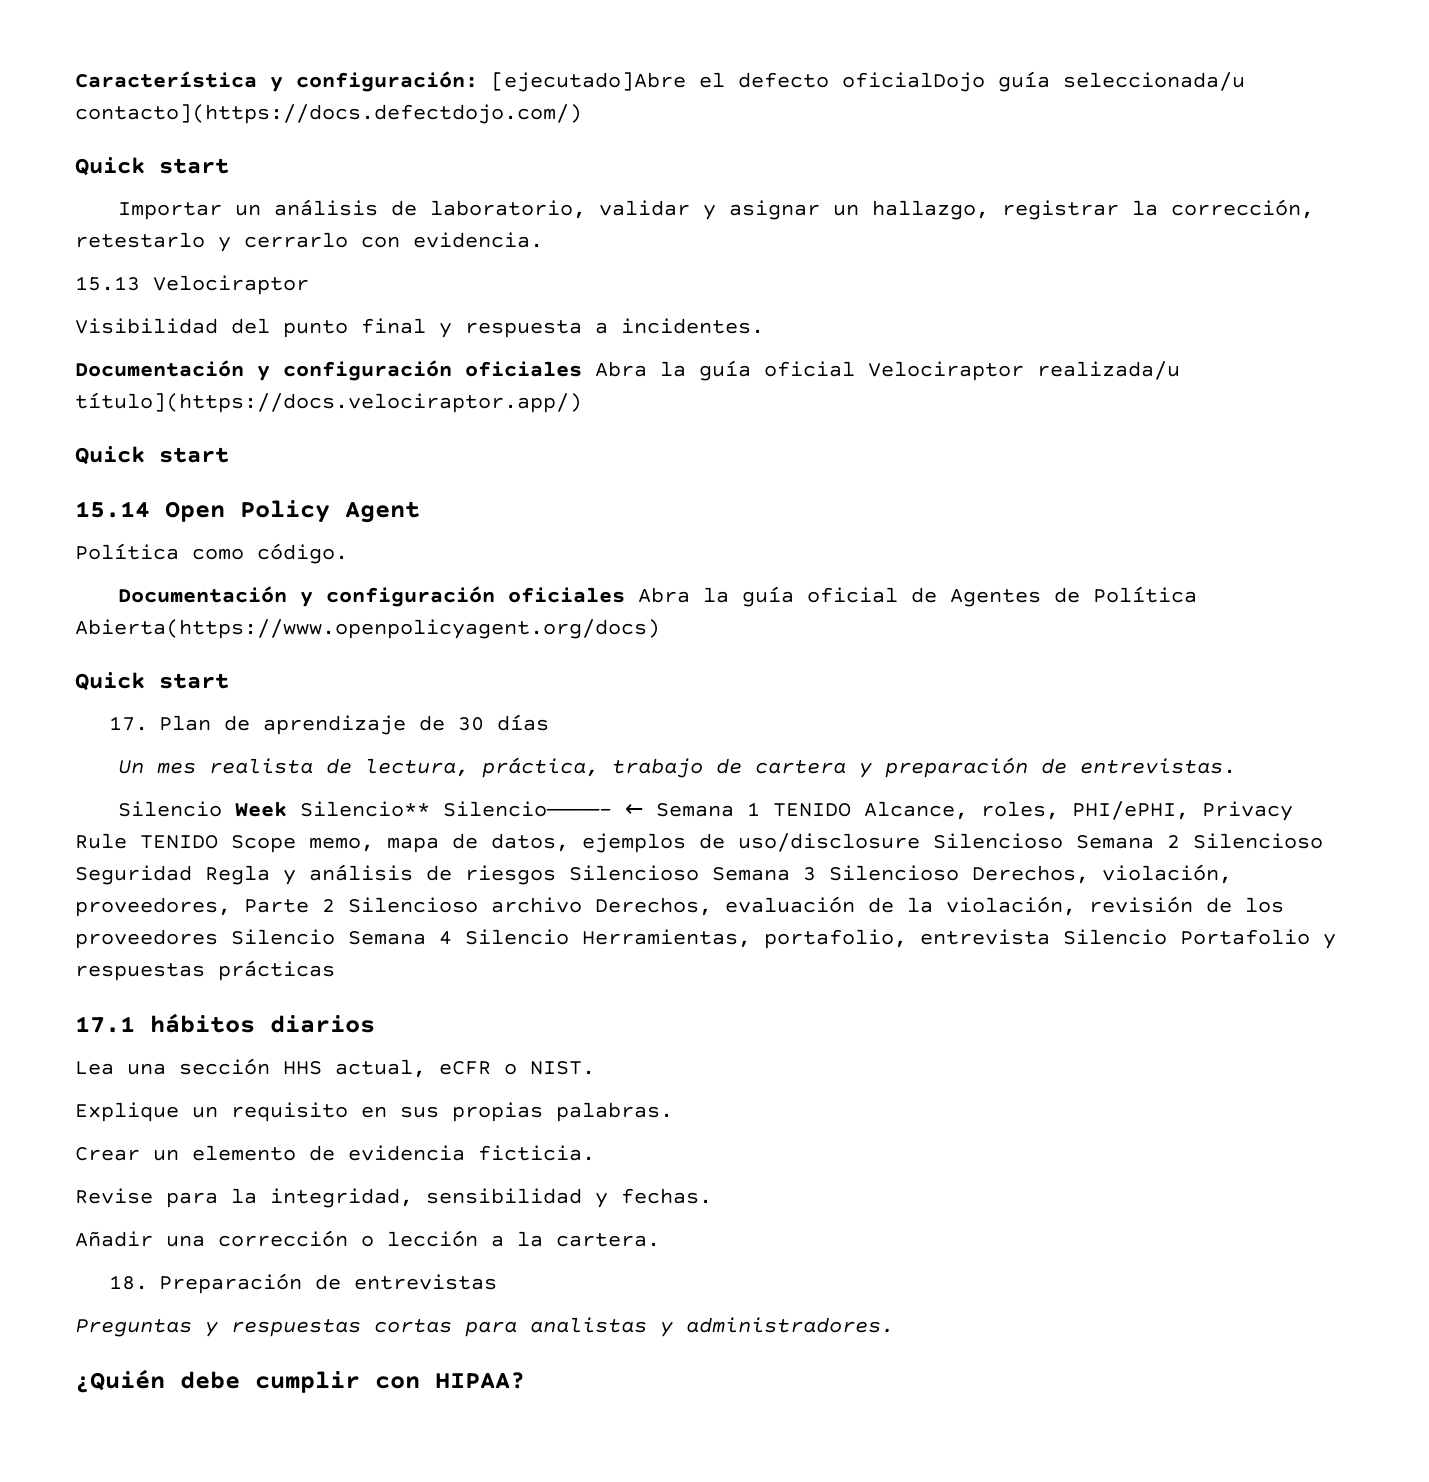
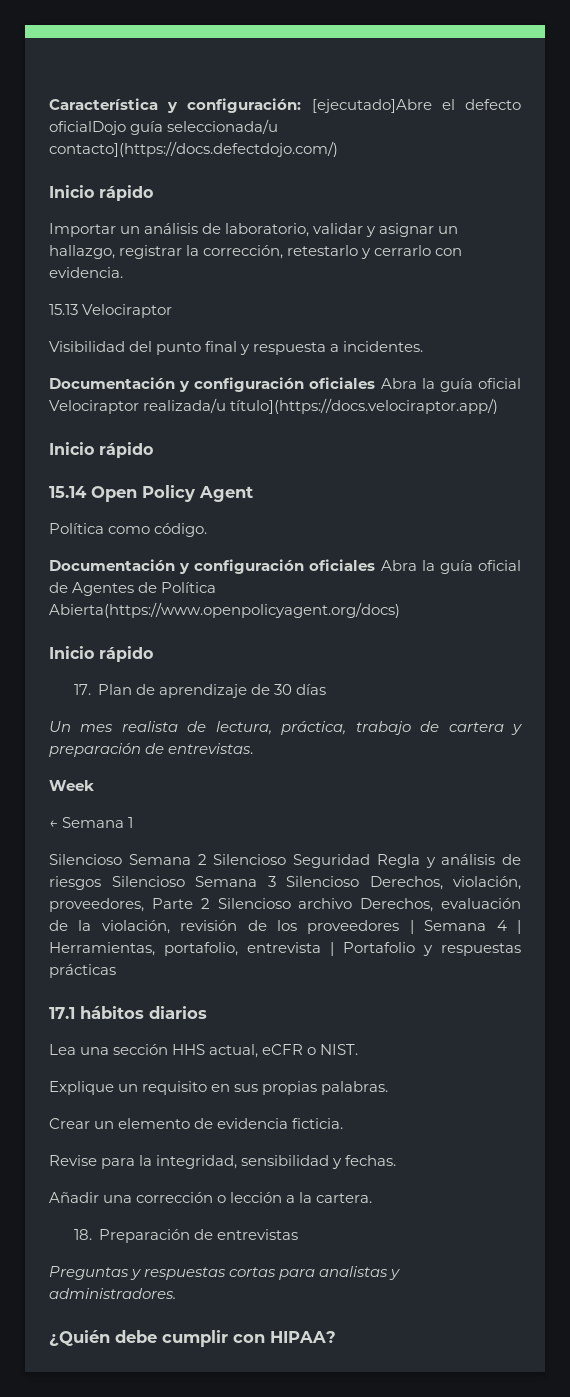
  Característica y configuración: [ejecutado]Abre el defecto oficialDojo guía seleccionada/u contacto](https://docs.defectdojo.com/)
- Quick start
+ Inicio rápido
  Documentación y configuración oficiales Abra la guía oficial Velociraptor realizada/u título](https://docs.velociraptor.app/)
- Quick start
+ Inicio rápido
  Documentación y configuración oficiales Abra la guía oficial de Agentes de Política Abierta(https://www.openpolicyagent.org/docs)
- Quick start
+ Inicio rápido
- Silencio Week Silencio** Silencio————- ← Semana 1 TENIDO Alcance, roles, PHI/ePHI, Privacy Rule TENIDO Scope memo, mapa de datos, ejemplos de uso/disclosure Silencioso Semana 2 Silencioso Seguridad Regla y análisis de riesgos Silencioso Semana 3 Silencioso Derechos, violación, proveedores, Parte 2 Silencioso archivo Derechos, evaluación de la violación, revisión de los proveedores Silencio Semana 4 Silencio Herramientas, portafolio, entrevista Silencio Portafolio y respuestas prácticas
+ Week
+ ← Semana 1
+ Silencioso Semana 2 Silencioso Seguridad Regla y análisis de riesgos Silencioso Semana 3 Silencioso Derechos, violación, proveedores, Parte 2 Silencioso archivo Derechos, evaluación de la violación, revisión de los proveedores | Semana 4 | Herramientas, portafolio, entrevista | Portafolio y respuestas prácticas

